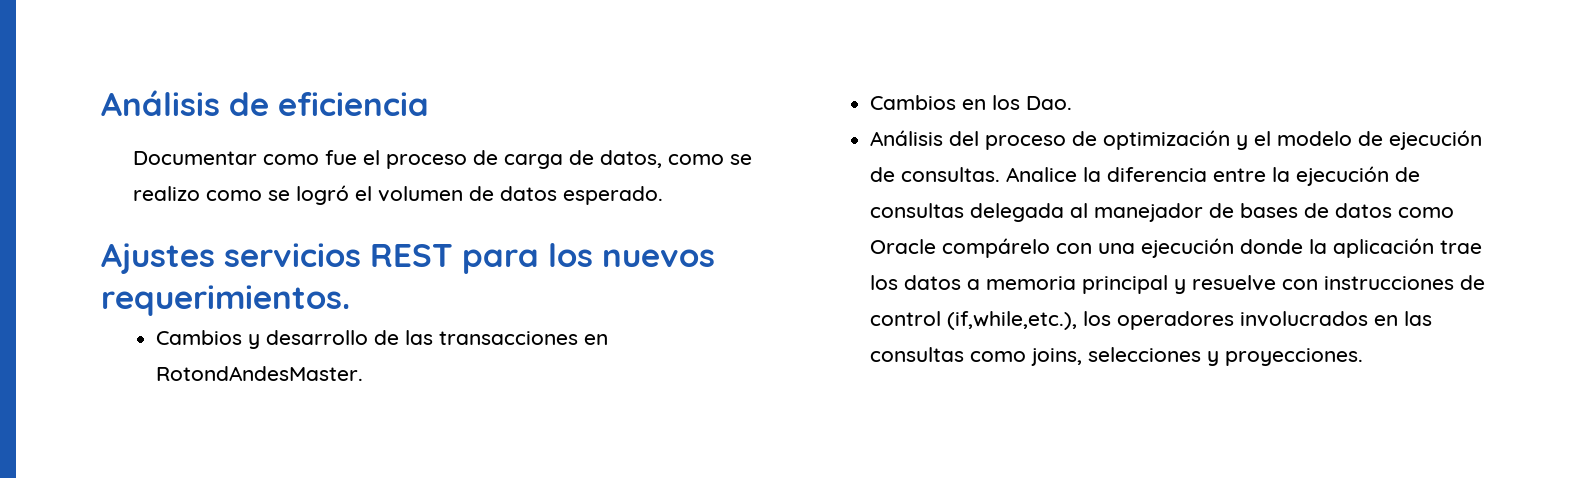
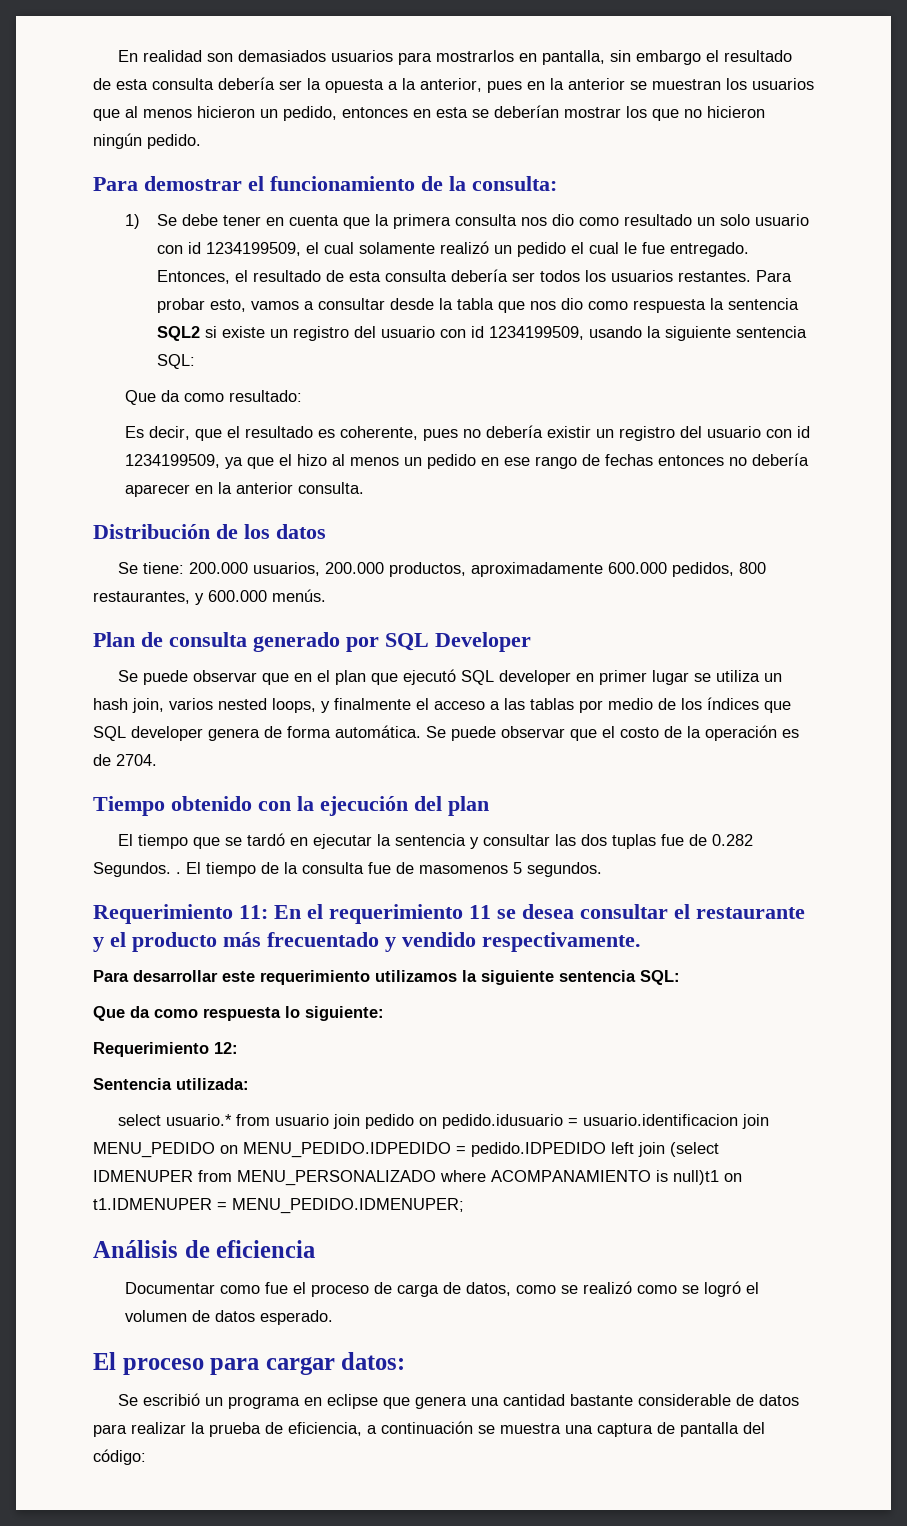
+ En realidad son demasiados usuarios para mostrarlos en pantalla, sin embargo el resultado de esta consulta debería ser la opuesta a la anterior, pues en la anterior se muestran los usuarios que al menos hicieron un pedido, entonces en esta se deberían mostrar los que no hicieron ningún pedido.
+ Para demostrar el funcionamiento de la consulta:
+ 1) Se debe tener en cuenta que la primera consulta nos dio como resultado un solo usuario con id 1234199509, el cual solamente realizó un pedido el cual le fue entregado. Entonces, el resultado de esta consulta debería ser todos los usuarios restantes. Para probar esto, vamos a consultar desde la tabla que nos dio como respuesta la sentencia SQL2 si existe un registro del usuario con id 1234199509, usando la siguiente sentencia SQL:
+ Que da como resultado:
+ Es decir, que el resultado es coherente, pues no debería existir un registro del usuario con id 1234199509, ya que el hizo al menos un pedido en ese rango de fechas entonces no debería aparecer en la anterior consulta.
+ Distribución de los datos
+ Se tiene: 200.000 usuarios, 200.000 productos, aproximadamente 600.000 pedidos, 800 restaurantes, y 600.000 menús.
+ Plan de consulta generado por SQL Developer
+ Se puede observar que en el plan que ejecutó SQL developer en primer lugar se utiliza un hash join, varios nested loops, y finalmente el acceso a las tablas por medio de los índices que SQL developer genera de forma automática. Se puede observar que el costo de la operación es de 2704.
+ Tiempo obtenido con la ejecución del plan
+ El tiempo que se tardó en ejecutar la sentencia y consultar las dos tuplas fue de 0.282 Segundos. . El tiempo de la consulta fue de masomenos 5 segundos.
+ Requerimiento 11: En el requerimiento 11 se desea consultar el restaurante y el producto más frecuentado y vendido respectivamente.
+ Para desarrollar este requerimiento utilizamos la siguiente sentencia SQL:
+ Que da como respuesta lo siguiente:
+ Requerimiento 12:
+ Sentencia utilizada:
+ select usuario.* from usuario join pedido on pedido.idusuario = usuario.identificacion join MENU_PEDIDO on MENU_PEDIDO.IDPEDIDO = pedido.IDPEDIDO left join (select IDMENUPER from MENU_PERSONALIZADO where ACOMPANAMIENTO is null)t1 on t1.IDMENUPER = MENU_PEDIDO.IDMENUPER;
- Documentar como fue el proceso de carga de datos, como se realizo como se logró el volumen de datos esperado.
+ Documentar como fue el proceso de carga de datos, como se realizó como se logró el volumen de datos esperado.
- Ajustes servicios REST para los nuevos requerimientos.
- Cambios y desarrollo de las transacciones en RotondAndesMaster.
- Cambios en los Dao.
- Análisis del proceso de optimización y el modelo de ejecución de consultas. Analice la diferencia entre la ejecución de consultas delegada al manejador de bases de datos como Oracle compárelo con una ejecución donde la aplicación trae los datos a memoria principal y resuelve con instrucciones de control (if,while,etc.), los operadores involucrados en las consultas como joins, selecciones y proyecciones.
+ El proceso para cargar datos:
+ Se escribió un programa en eclipse que genera una cantidad bastante considerable de datos para realizar la prueba de eficiencia, a continuación se muestra una captura de pantalla del código:

